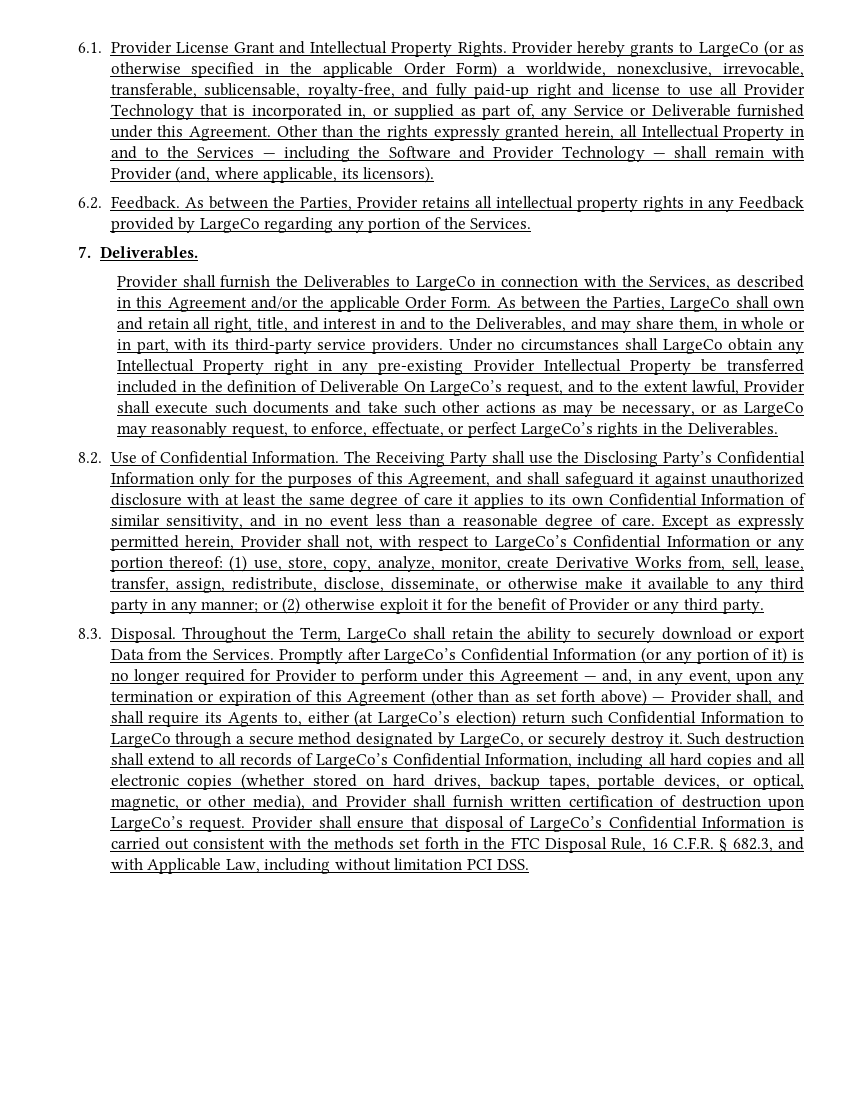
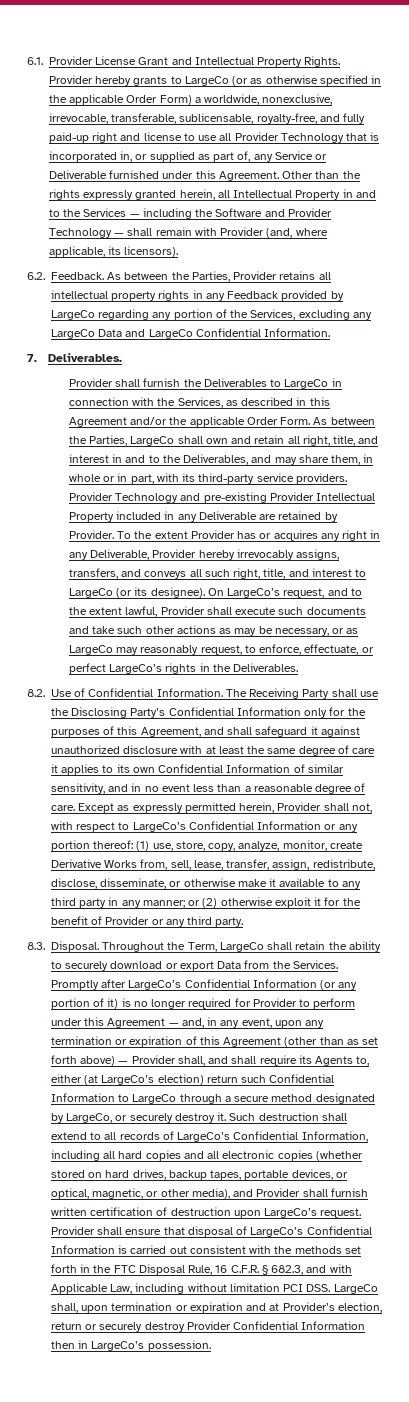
- As between the Parties, Provider retains all intellectual property rights in any Feedback provided by LargeCo regarding any portion of the Services.
+ As between the Parties, Provider retains all intellectual property rights in any Feedback provided by LargeCo regarding any portion of the Services, excluding any LargeCo Data and LargeCo Confidential Information.
- Under no circumstances shall LargeCo obtain any Intellectual Property right in any pre-existing Provider Intellectual Property be transferred included in the definition of Deliverable On LargeCo’s request, and to the extent lawful, Provider shall execute such documents and take such other actions as may be necessary, or as LargeCo may reasonably request, to enforce, effectuate, or perfect LargeCo’s rights in the Deliverables.
+ Provider Technology and pre-existing Provider Intellectual Property included in any Deliverable are retained by Provider. To the extent Provider has or acquires any right in any Deliverable, Provider hereby irrevocably assigns, transfers, and conveys all such right, title, and interest to LargeCo (or its designee). On LargeCo’s request, and to the extent lawful, Provider shall execute such documents and take such other actions as may be necessary, or as LargeCo may reasonably request, to enforce, effectuate, or perfect LargeCo’s rights in the Deliverables.
- Provider shall ensure that disposal of LargeCo’s Confidential Information is carried out consistent with the methods set forth in the FTC Disposal Rule, 16 C.F.R. § 682.3, and with Applicable Law, including without limitation PCI DSS.
+ Provider shall ensure that disposal of LargeCo’s Confidential Information is carried out consistent with the methods set forth in the FTC Disposal Rule, 16 C.F.R. § 682.3, and with Applicable Law, including without limitation PCI DSS. LargeCo shall, upon termination or expiration and at Provider’s election, return or securely destroy Provider Confidential Information then in LargeCo’s possession.

